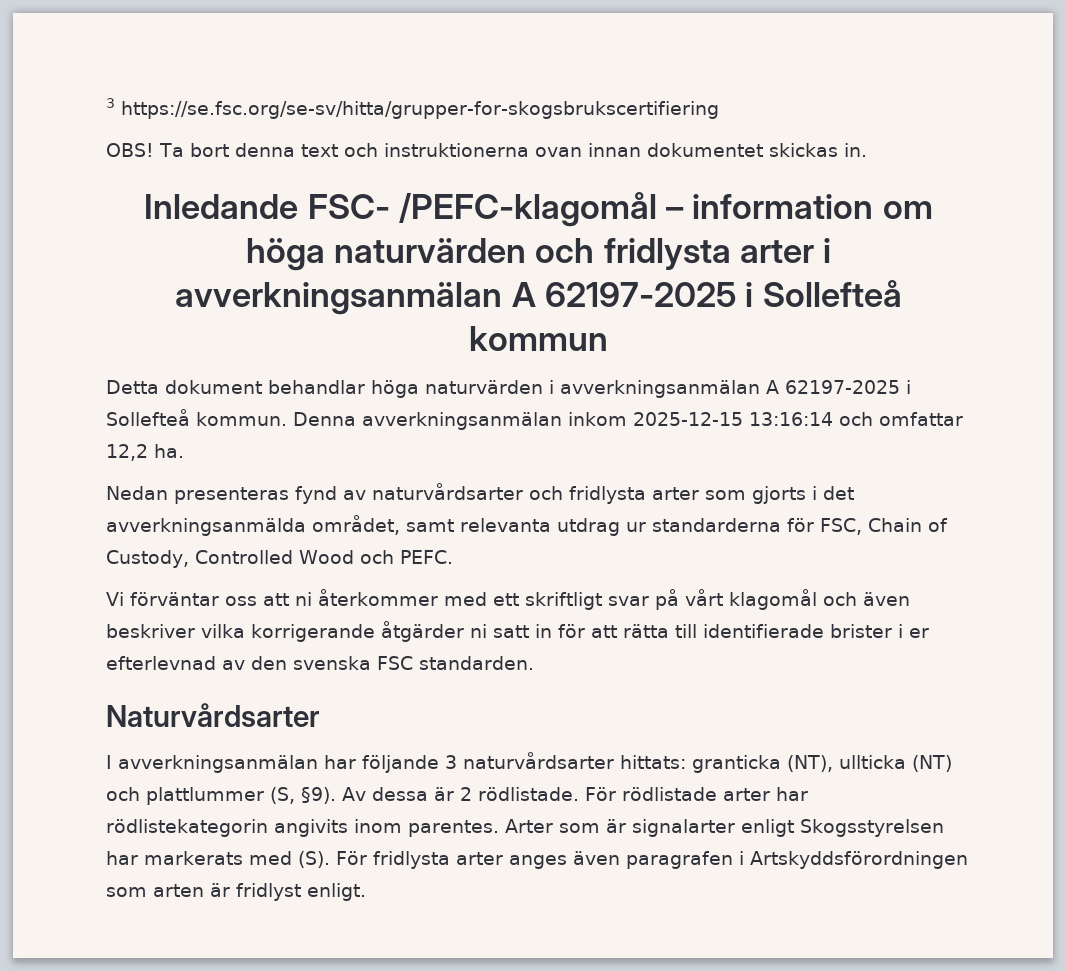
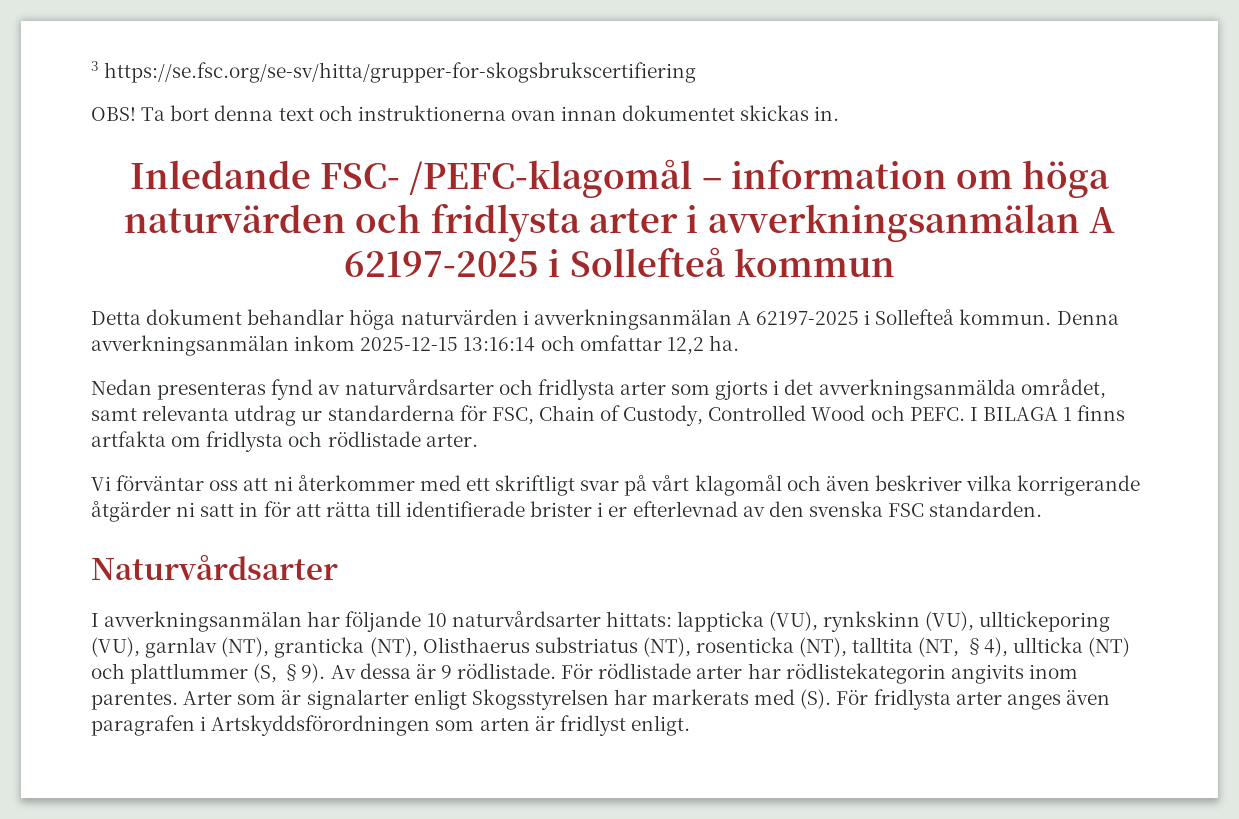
+ I BILAGA 1 finns artfakta om fridlysta och rödlistade arter.
- I avverkningsanmälan har följande 3 naturvårdsarter hittats: granticka (NT), ullticka (NT) och plattlummer (S, §9).
+ I avverkningsanmälan har följande 10 naturvårdsarter hittats: lappticka (VU), rynkskinn (VU), ulltickeporing (VU), garnlav (NT), granticka (NT), Olisthaerus substriatus (NT), rosenticka (NT), talltita (NT, §4), ullticka (NT) och plattlummer (S, §9).
- Av dessa är 2 rödlistade.
+ Av dessa är 9 rödlistade.

